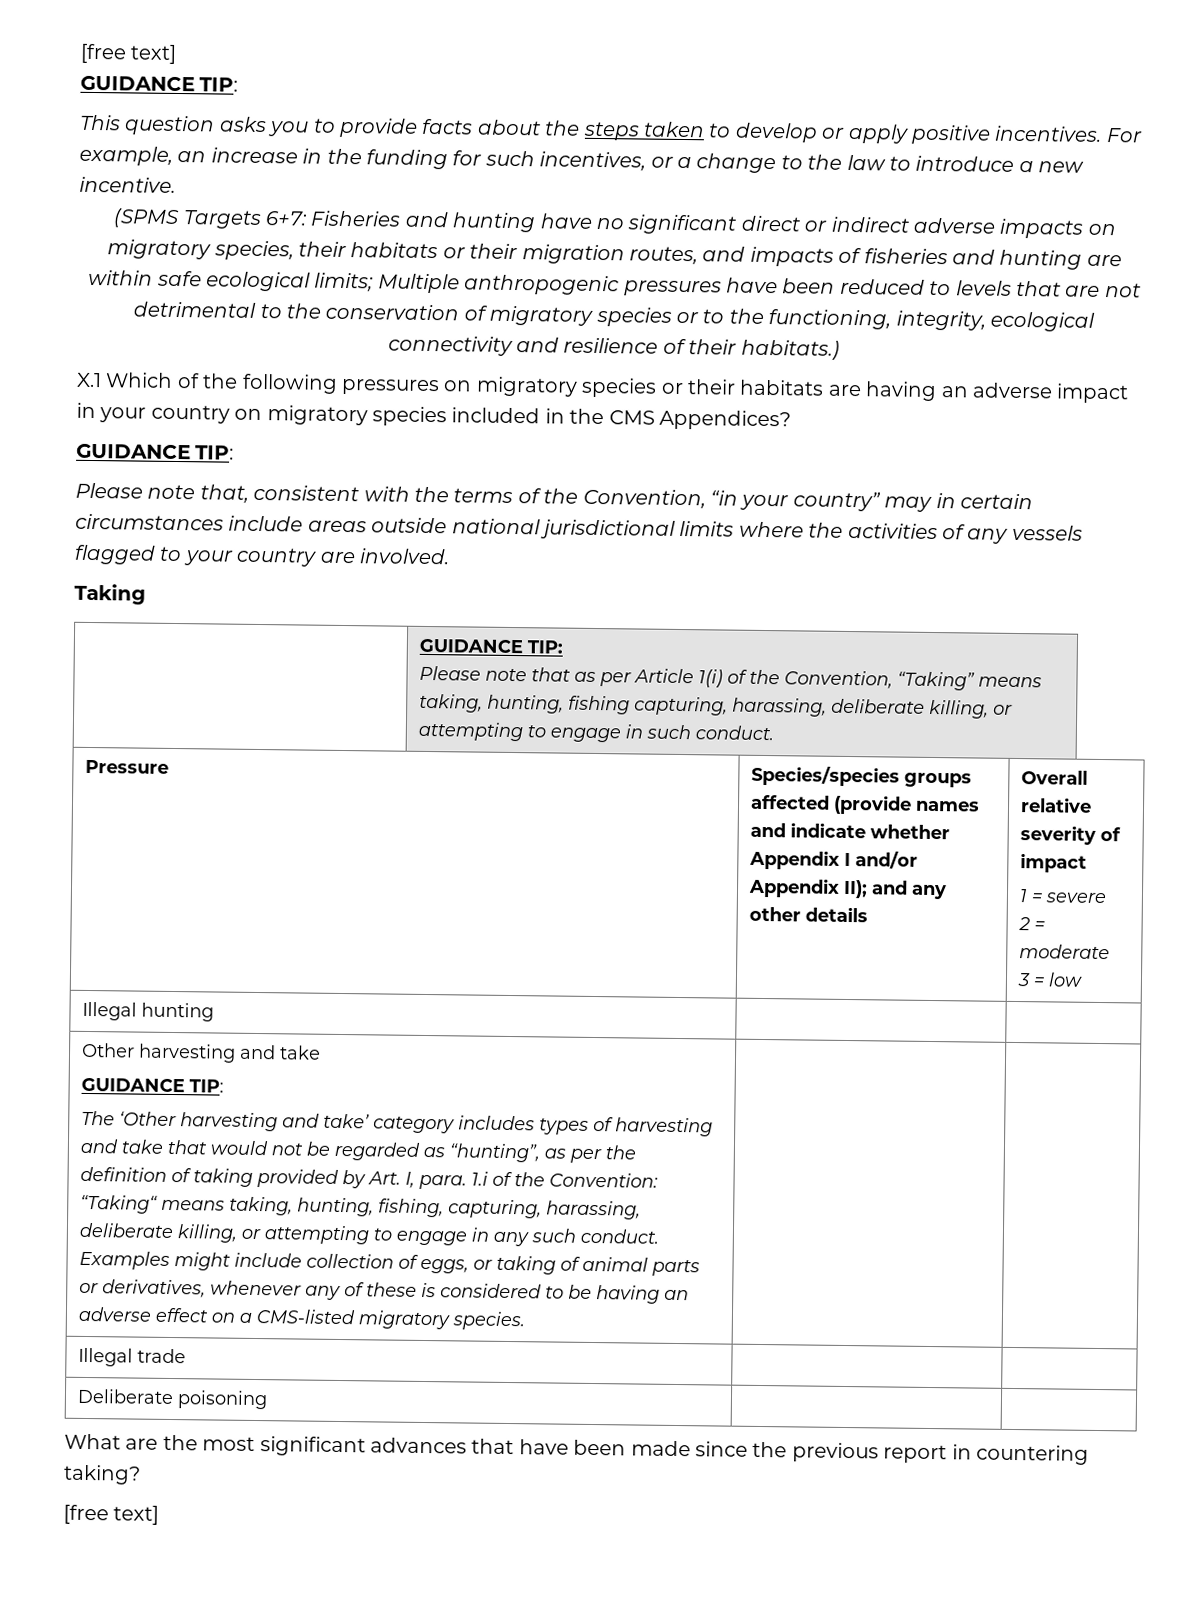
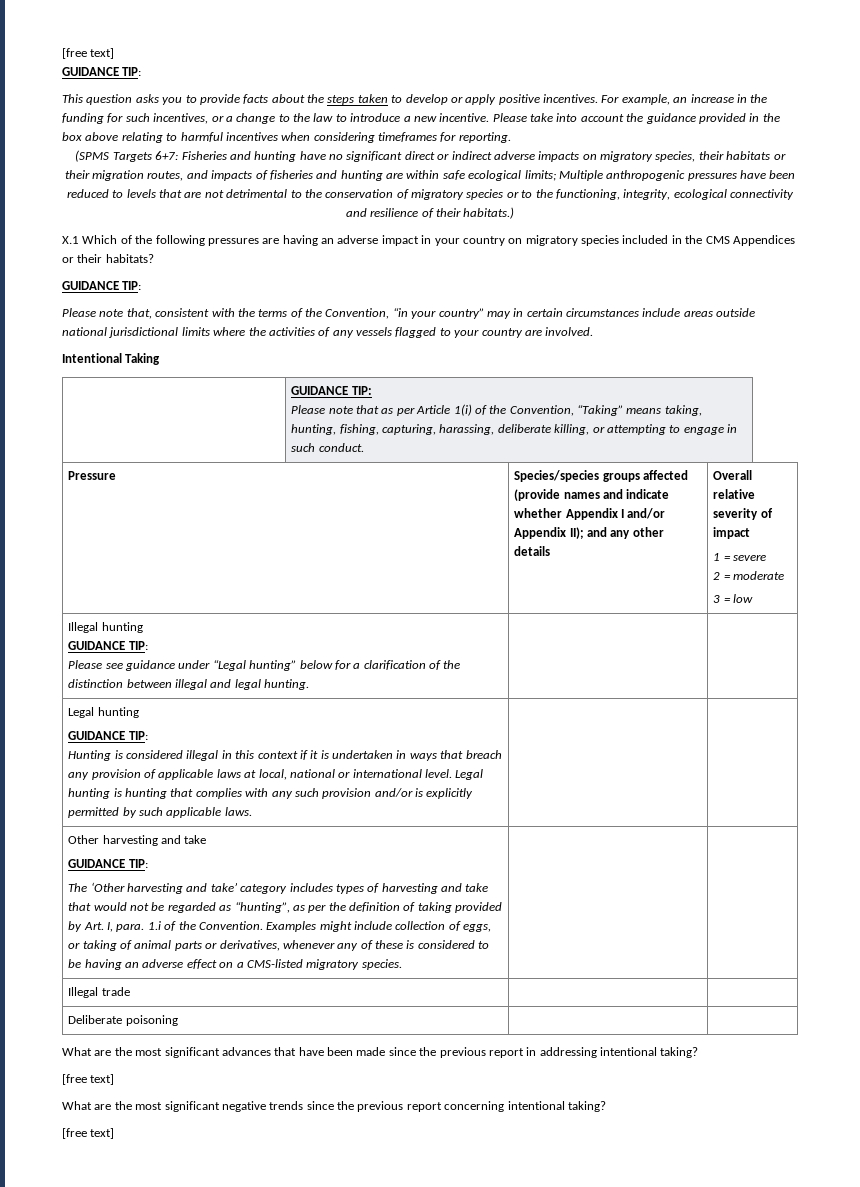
+ Please take into account the guidance provided in the box above relating to harmful incentives when considering timeframes for reporting.
- X.1 Which of the following pressures on migratory species or their habitats are having an adverse impact in your country on migratory species included in the CMS Appendices?
+ X.1 Which of the following pressures are having an adverse impact in your country on migratory species included in the CMS Appendices or their habitats?
- Taking
+ Intentional Taking
  | GUIDANCE TIP:
- Please note that as per Article 1(i) of the Convention, “Taking” means taking, hunting, fishing capturing, harassing, deliberate killing, or attempting to engage in such conduct.
+ Please note that as per Article 1(i) of the Convention, “Taking” means taking, hunting, fishing, capturing, harassing, deliberate killing, or attempting to engage in such conduct.
- Illegal hunting | |
+ Illegal hunting
+ GUIDANCE TIP:
+ Please see guidance under “Legal hunting” below for a clarification of the distinction between illegal and legal hunting. | |
+ Legal hunting
+ GUIDANCE TIP:
+ Hunting is considered illegal in this context if it is undertaken in ways that breach any provision of applicable laws at local, national or international level. Legal hunting is hunting that complies with any such provision and/or is explicitly permitted by such applicable laws.
- The ‘Other harvesting and take’ category includes types of harvesting and take that would not be regarded as “hunting”, as per the definition of taking provided by Art. I, para. 1.i of the Convention: “Taking“ means taking, hunting, fishing, capturing, harassing, deliberate killing, or attempting to engage in any such conduct.
+ The ‘Other harvesting and take’ category includes types of harvesting and take that would not be regarded as “hunting”, as per the definition of taking provided by Art. I, para. 1.i of the Convention.
- What are the most significant advances that have been made since the previous report in countering taking?
+ What are the most significant advances that have been made since the previous report in addressing intentional taking?
+ [free text]
+ What are the most significant negative trends since the previous report concerning intentional taking?

